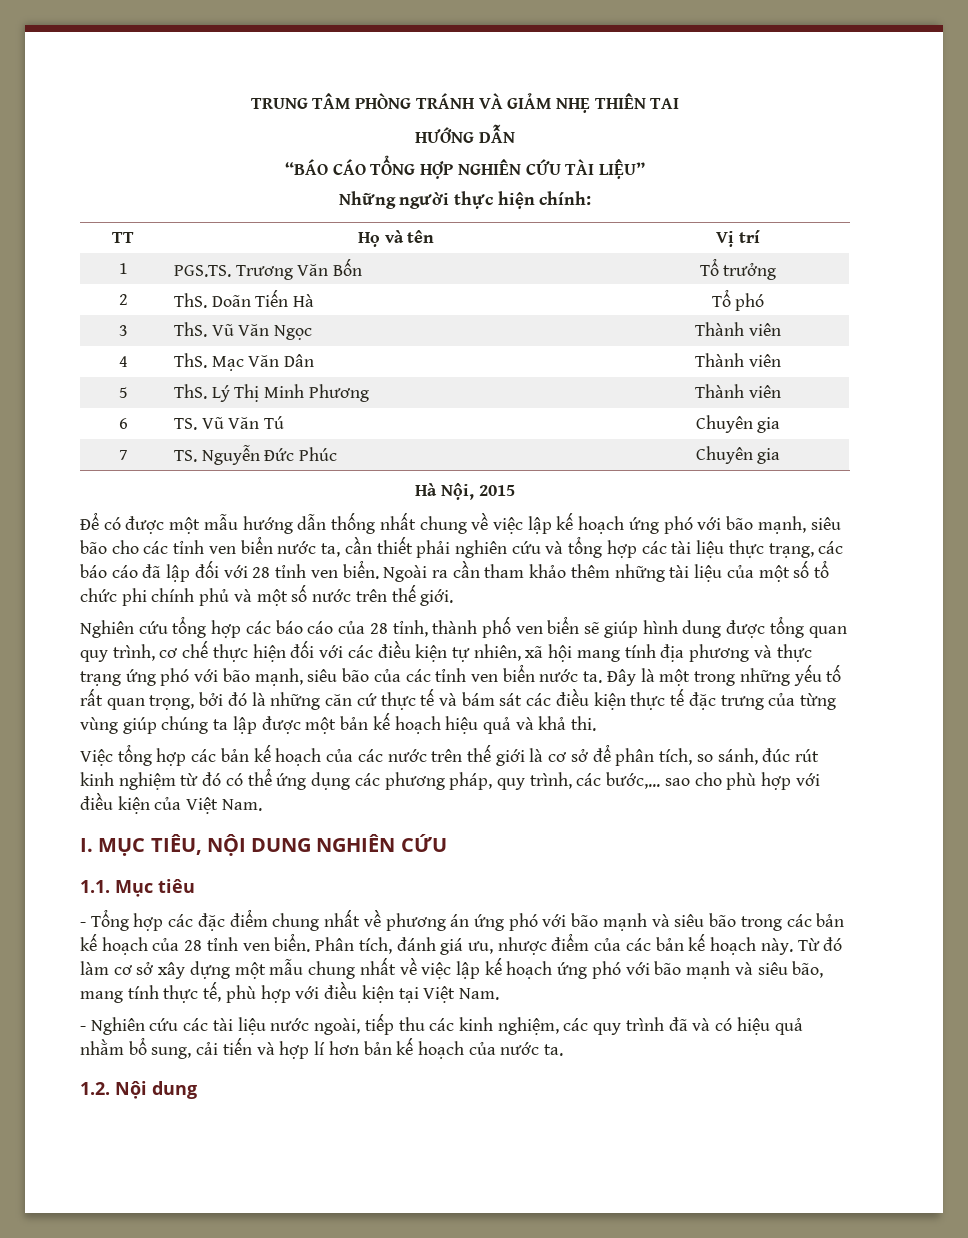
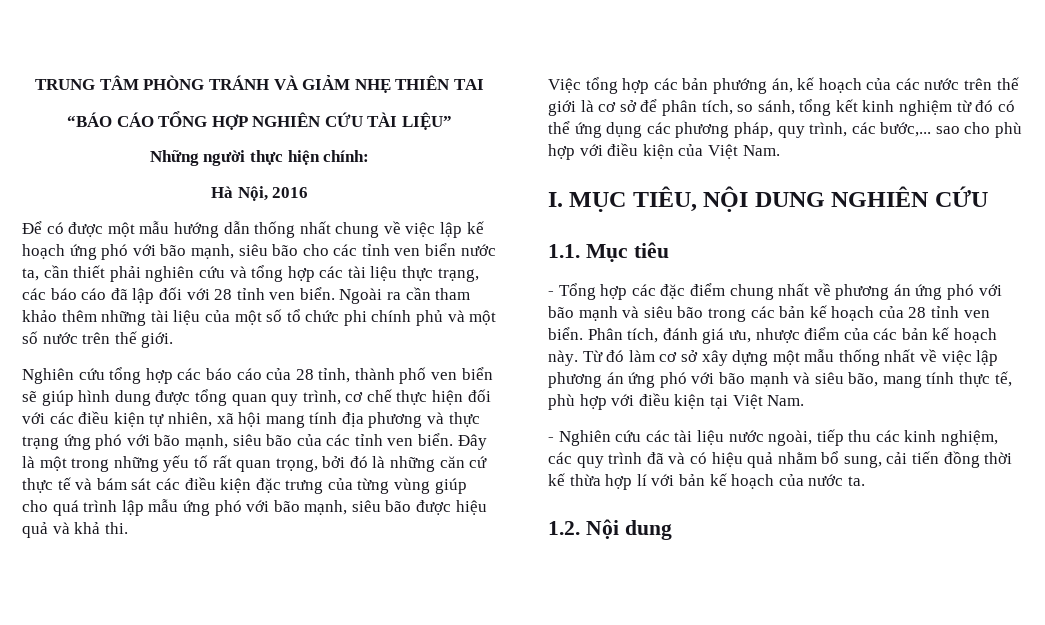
- HƯỚNG DẪN
- TT | Họ và tên | Vị trí
- 1 | PGS.TS. Trương Văn Bốn | Tổ trưởng
- 2 | ThS. Doãn Tiến Hà | Tổ phó
- 3 | ThS. Vũ Văn Ngọc | Thành viên
- 4 | ThS. Mạc Văn Dân | Thành viên
- 5 | ThS. Lý Thị Minh Phương | Thành viên
- 6 | TS. Vũ Văn Tú | Chuyên gia
- 7 | TS. Nguyễn Đức Phúc | Chuyên gia
- Hà Nội, 2015
+ Hà Nội, 2016
- Nghiên cứu tổng hợp các báo cáo của 28 tỉnh, thành phố ven biển sẽ giúp hình dung được tổng quan quy trình, cơ chế thực hiện đối với các điều kiện tự nhiên, xã hội mang tính địa phương và thực trạng ứng phó với bão mạnh, siêu bão của các tỉnh ven biển nước ta.
+ Nghiên cứu tổng hợp các báo cáo của 28 tỉnh, thành phố ven biển sẽ giúp hình dung được tổng quan quy trình, cơ chế thực hiện đối với các điều kiện tự nhiên, xã hội mang tính địa phương và thực trạng ứng phó với bão mạnh, siêu bão của các tỉnh ven biển.
- Đây là một trong những yếu tố rất quan trọng, bởi đó là những căn cứ thực tế và bám sát các điều kiện thực tế đặc trưng của từng vùng giúp chúng ta lập được một bản kế hoạch hiệu quả và khả thi.
+ Đây là một trong những yếu tố rất quan trọng, bởi đó là những căn cứ thực tế và bám sát các điều kiện đặc trưng của từng vùng giúp cho quá trình lập mẫu ứng phó với bão mạnh, siêu bão được hiệu quả và khả thi.
- Việc tổng hợp các bản kế hoạch của các nước trên thế giới là cơ sở để phân tích, so sánh, đúc rút kinh nghiệm từ đó có thể ứng dụng các phương pháp, quy trình, các bước,... sao cho phù hợp với điều kiện của Việt Nam.
+ Việc tổng hợp các bản phướng án, kế hoạch của các nước trên thế giới là cơ sở để phân tích, so sánh, tổng kết kinh nghiệm từ đó có thể ứng dụng các phương pháp, quy trình, các bước,... sao cho phù hợp với điều kiện của Việt Nam.
- Từ đó làm cơ sở xây dựng một mẫu chung nhất về việc lập kế hoạch ứng phó với bão mạnh và siêu bão, mang tính thực tế, phù hợp với điều kiện tại Việt Nam.
+ Từ đó làm cơ sở xây dựng một mẫu thống nhất về việc lập phương án ứng phó với bão mạnh và siêu bão, mang tính thực tế, phù hợp với điều kiện tại Việt Nam.
- - Nghiên cứu các tài liệu nước ngoài, tiếp thu các kinh nghiệm, các quy trình đã và có hiệu quả nhằm bổ sung, cải tiến và hợp lí hơn bản kế hoạch của nước ta.
+ - Nghiên cứu các tài liệu nước ngoài, tiếp thu các kinh nghiệm, các quy trình đã và có hiệu quả nhằm bổ sung, cải tiến đồng thời kế thừa hợp lí với bản kế hoạch của nước ta.

